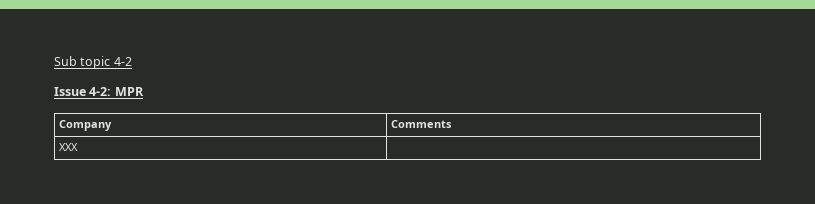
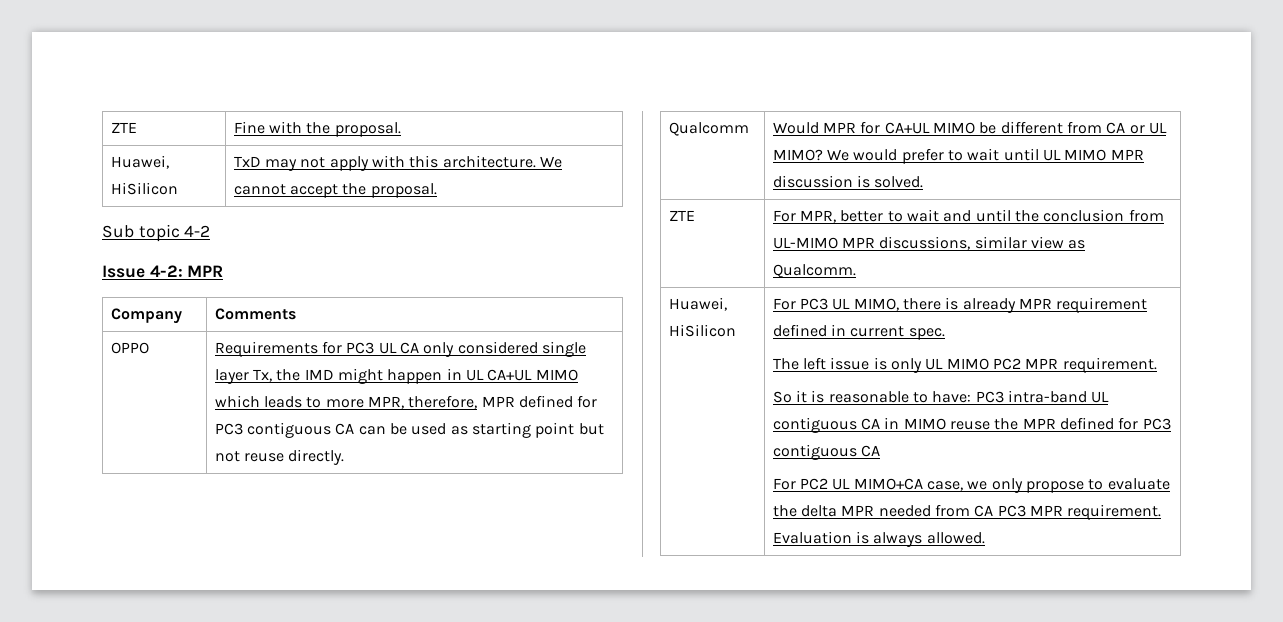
+ ZTE | Fine with the proposal.
+ Huawei, HiSilicon | TxD may not apply with this architecture. We cannot accept the proposal.
- XXX
+ OPPO | Requirements for PC3 UL CA only considered single layer Tx, the IMD might happen in UL CA+UL MIMO which leads to more MPR, therefore, MPR defined for PC3 contiguous CA can be used as starting point but not reuse directly.
+ Qualcomm | Would MPR for CA+UL MIMO be different from CA or UL MIMO? We would prefer to wait until UL MIMO MPR discussion is solved.
+ ZTE | For MPR, better to wait and until the conclusion from UL-MIMO MPR discussions, similar view as Qualcomm.
+ Huawei, HiSilicon | For PC3 UL MIMO, there is already MPR requirement defined in current spec.
+ The left issue is only UL MIMO PC2 MPR requirement.
+ So it is reasonable to have: PC3 intra-band UL contiguous CA in MIMO reuse the MPR defined for PC3 contiguous CA
+ For PC2 UL MIMO+CA case, we only propose to evaluate the delta MPR needed from CA PC3 MPR requirement. Evaluation is always allowed.

